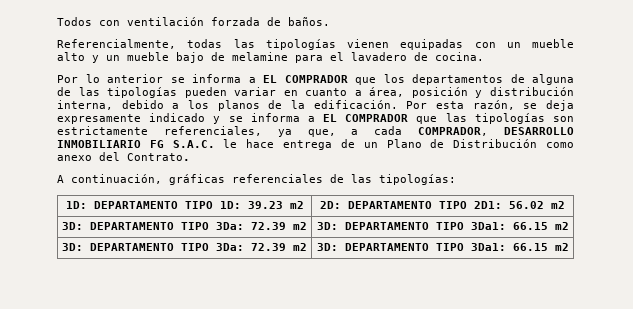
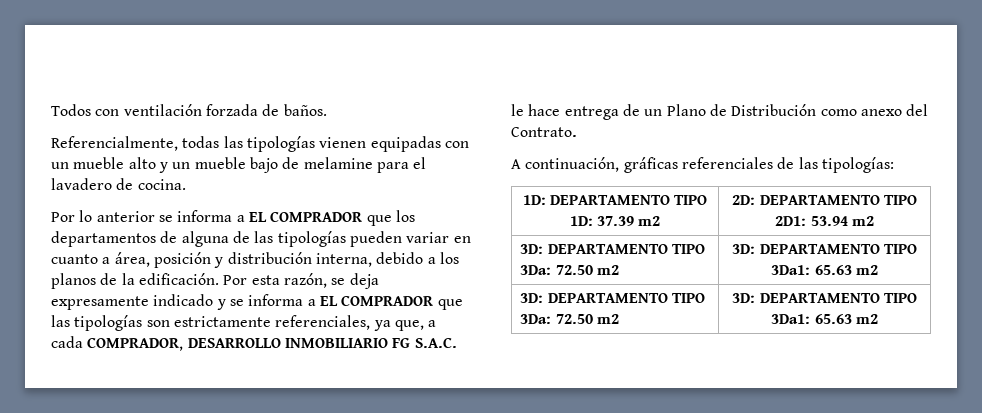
- 1D: DEPARTAMENTO TIPO 1D: 39.23 m2 | 2D: DEPARTAMENTO TIPO 2D1: 56.02 m2
- 3D: DEPARTAMENTO TIPO 3Da: 72.39 m2 | 3D: DEPARTAMENTO TIPO 3Da1: 66.15 m2
- 3D: DEPARTAMENTO TIPO 3Da: 72.39 m2 | 3D: DEPARTAMENTO TIPO 3Da1: 66.15 m2
+ 1D: DEPARTAMENTO TIPO 1D: 37.39 m2 | 2D: DEPARTAMENTO TIPO 2D1: 53.94 m2
+ 3D: DEPARTAMENTO TIPO 3Da: 72.50 m2 | 3D: DEPARTAMENTO TIPO 3Da1: 65.63 m2
+ 3D: DEPARTAMENTO TIPO 3Da: 72.50 m2 | 3D: DEPARTAMENTO TIPO 3Da1: 65.63 m2

